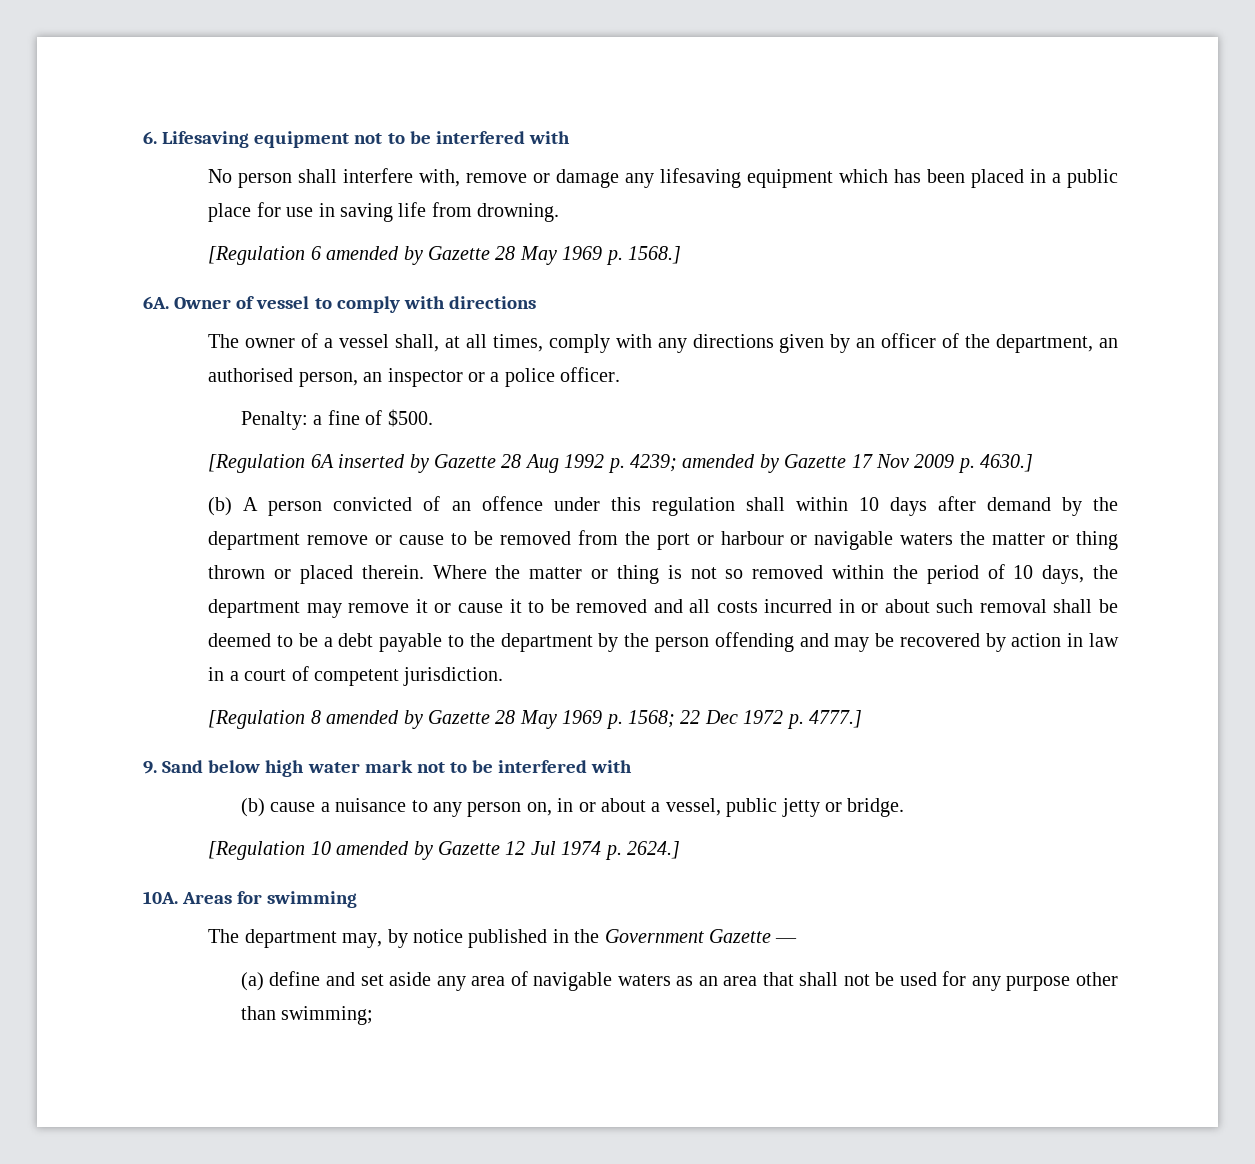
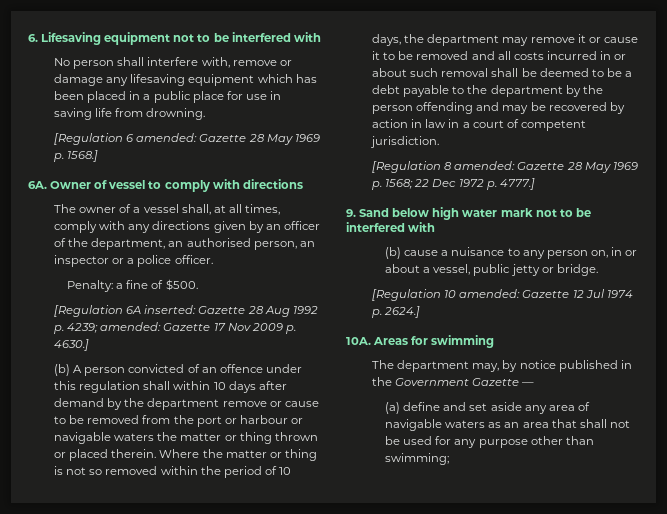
- [Regulation 6 amended by Gazette 28 May 1969 p. 1568.]
+ [Regulation 6 amended: Gazette 28 May 1969 p. 1568.]
- [Regulation 6A inserted by Gazette 28 Aug 1992 p. 4239; amended by Gazette 17 Nov 2009 p. 4630.]
+ [Regulation 6A inserted: Gazette 28 Aug 1992 p. 4239; amended: Gazette 17 Nov 2009 p. 4630.]
- [Regulation 8 amended by Gazette 28 May 1969 p. 1568; 22 Dec 1972 p. 4777.]
+ [Regulation 8 amended: Gazette 28 May 1969 p. 1568; 22 Dec 1972 p. 4777.]
- [Regulation 10 amended by Gazette 12 Jul 1974 p. 2624.]
+ [Regulation 10 amended: Gazette 12 Jul 1974 p. 2624.]

